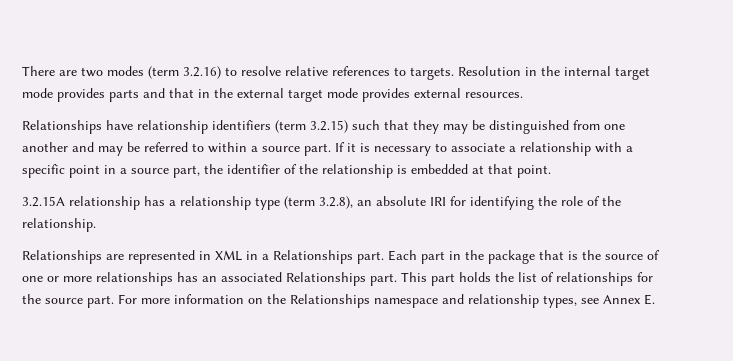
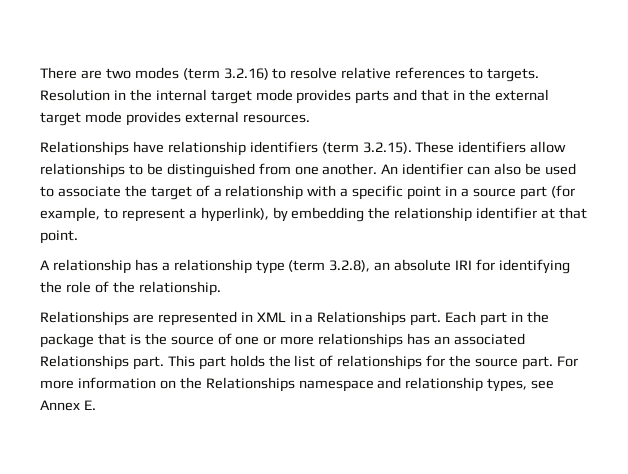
- Relationships have relationship identifiers (term 3.2.15) such that they may be distinguished from one another and may be referred to within a source part. If it is necessary to associate a relationship with a specific point in a source part, the identifier of the relationship is embedded at that point.
+ Relationships have relationship identifiers (term 3.2.15). These identifiers allow relationships to be distinguished from one another. An identifier can also be used to associate the target of a relationship with a specific point in a source part (for example, to represent a hyperlink), by embedding the relationship identifier at that point.
- 3.2.15A relationship has a relationship type (term 3.2.8), an absolute IRI for identifying the role of the relationship.
+ A relationship has a relationship type (term 3.2.8), an absolute IRI for identifying the role of the relationship.

